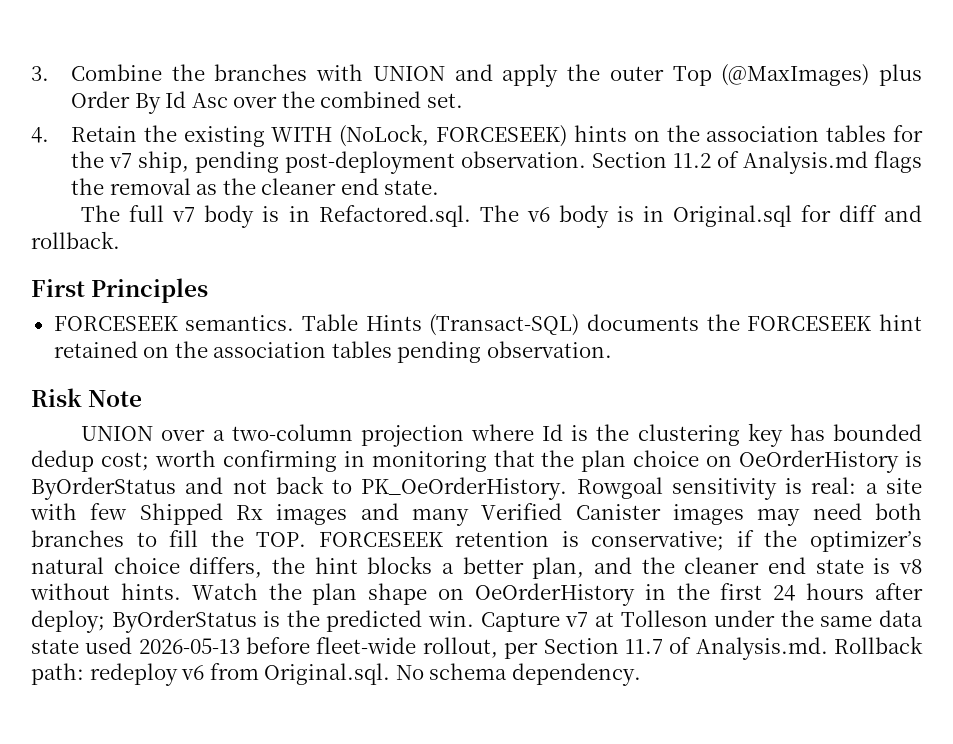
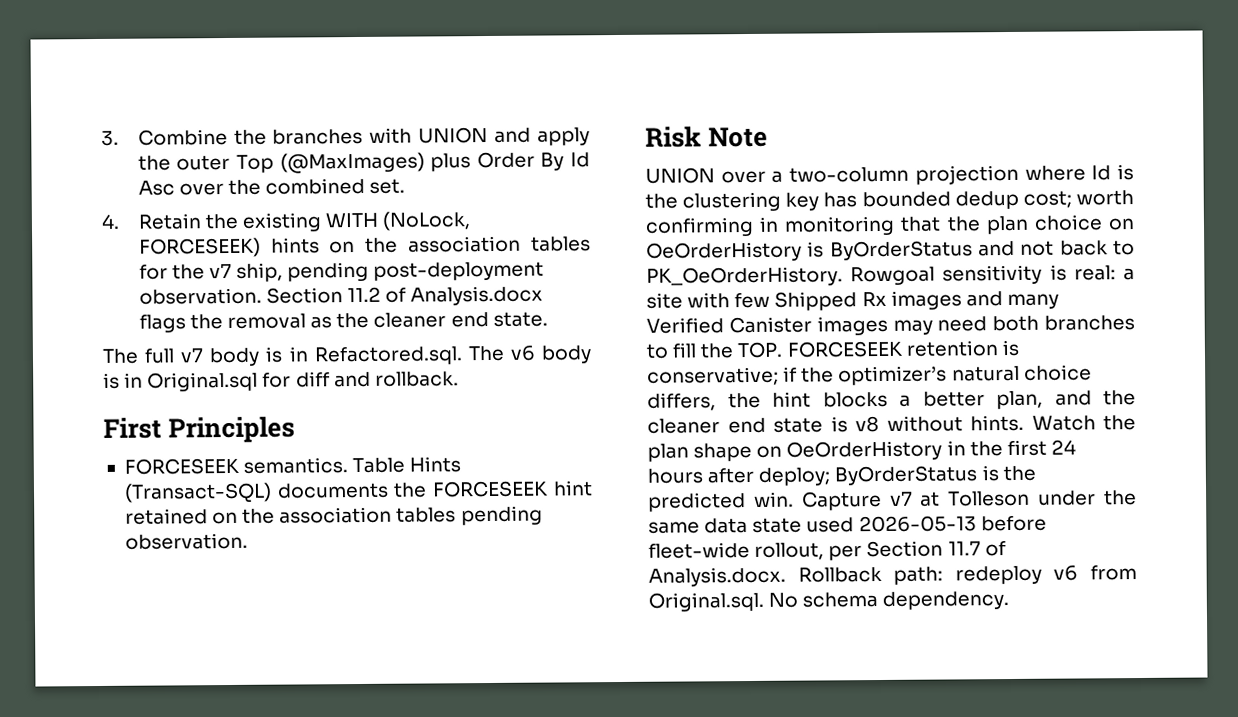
- Section 11.2 of Analysis.md flags the removal as the cleaner end state.
+ Section 11.2 of Analysis.docx flags the removal as the cleaner end state.
- Capture v7 at Tolleson under the same data state used 2026-05-13 before fleet-wide rollout, per Section 11.7 of Analysis.md. Rollback path: redeploy v6 from Original.sql. No schema dependency.
+ Capture v7 at Tolleson under the same data state used 2026-05-13 before fleet-wide rollout, per Section 11.7 of Analysis.docx. Rollback path: redeploy v6 from Original.sql. No schema dependency.

